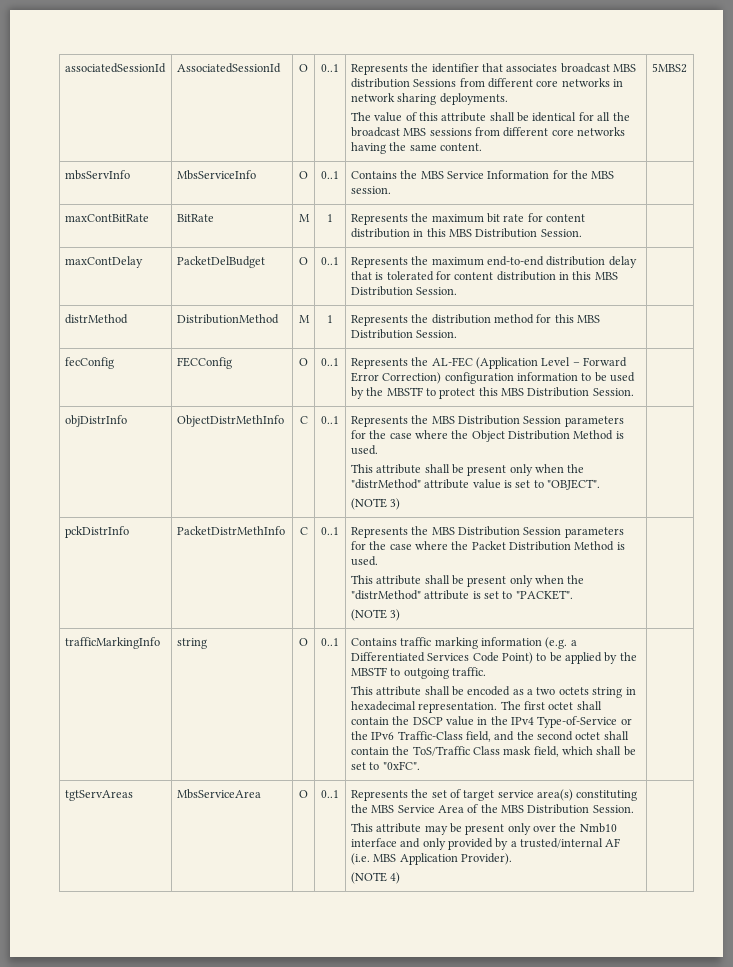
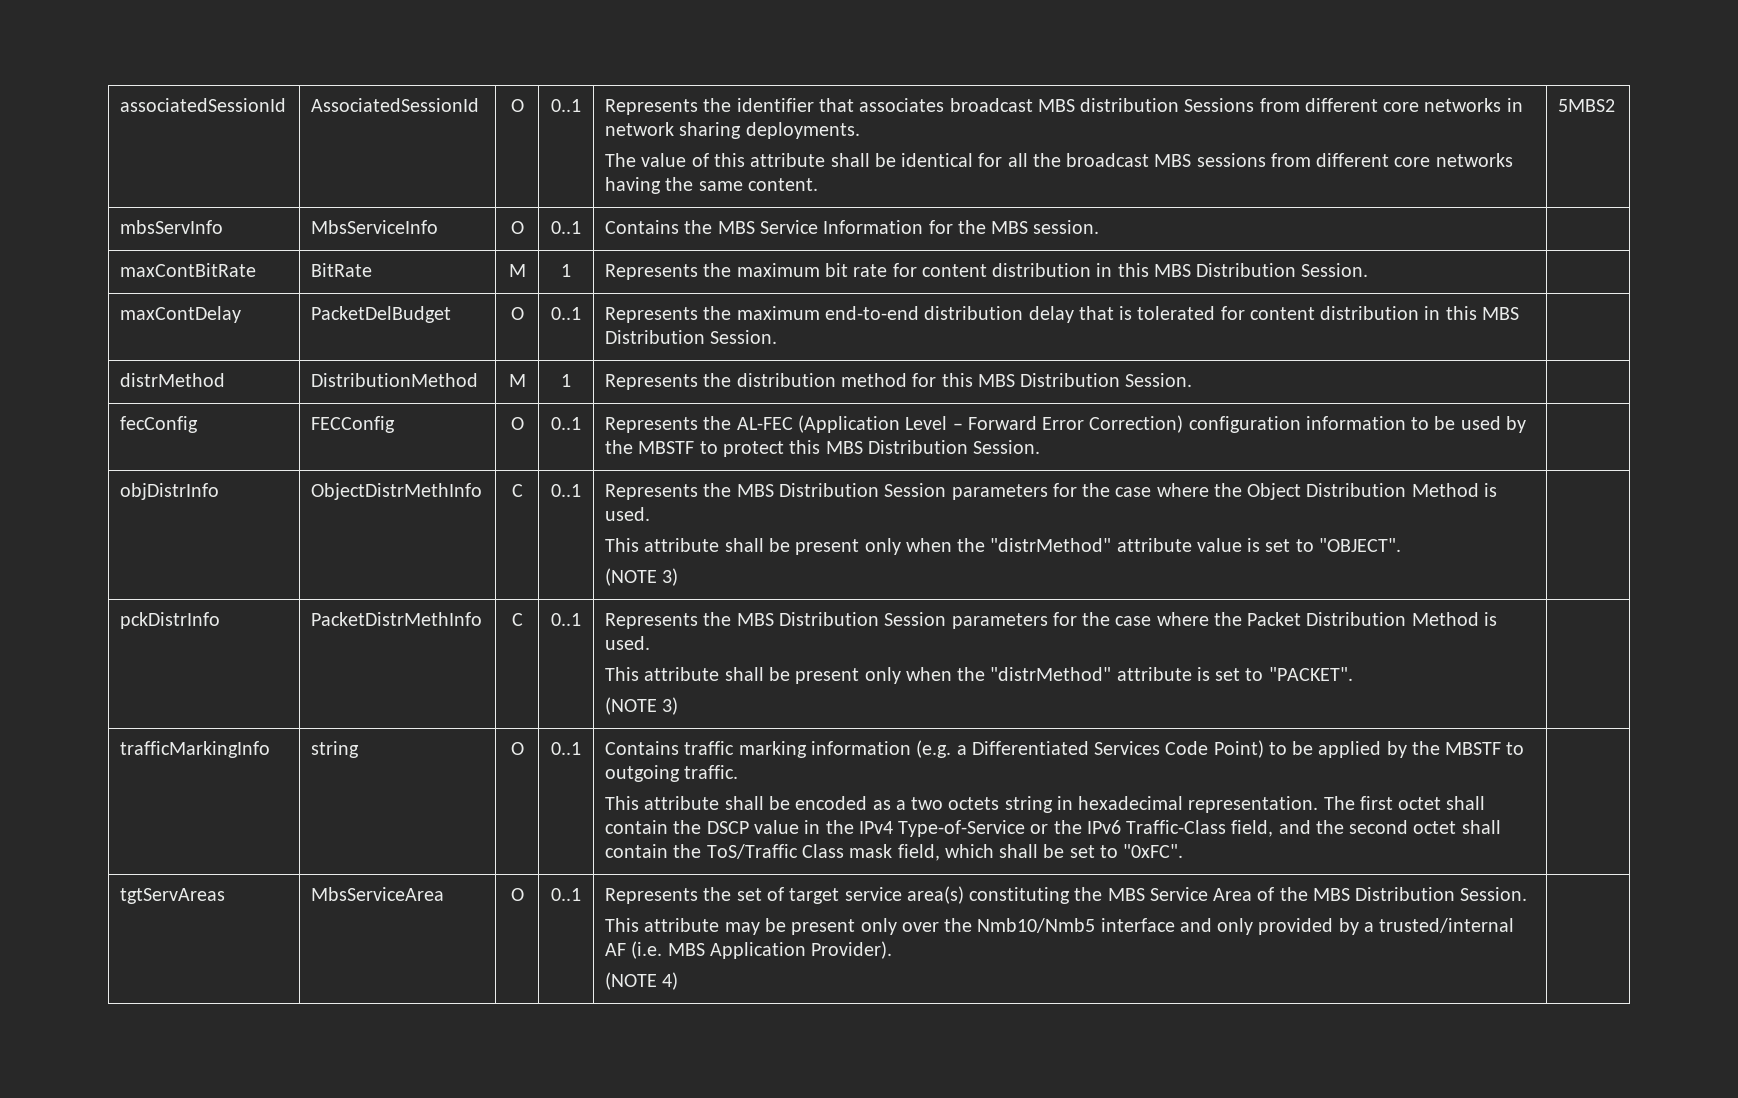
- This attribute may be present only over the Nmb10 interface and only provided by a trusted/internal AF (i.e. MBS Application Provider).
+ This attribute may be present only over the Nmb10/Nmb5 interface and only provided by a trusted/internal AF (i.e. MBS Application Provider).

